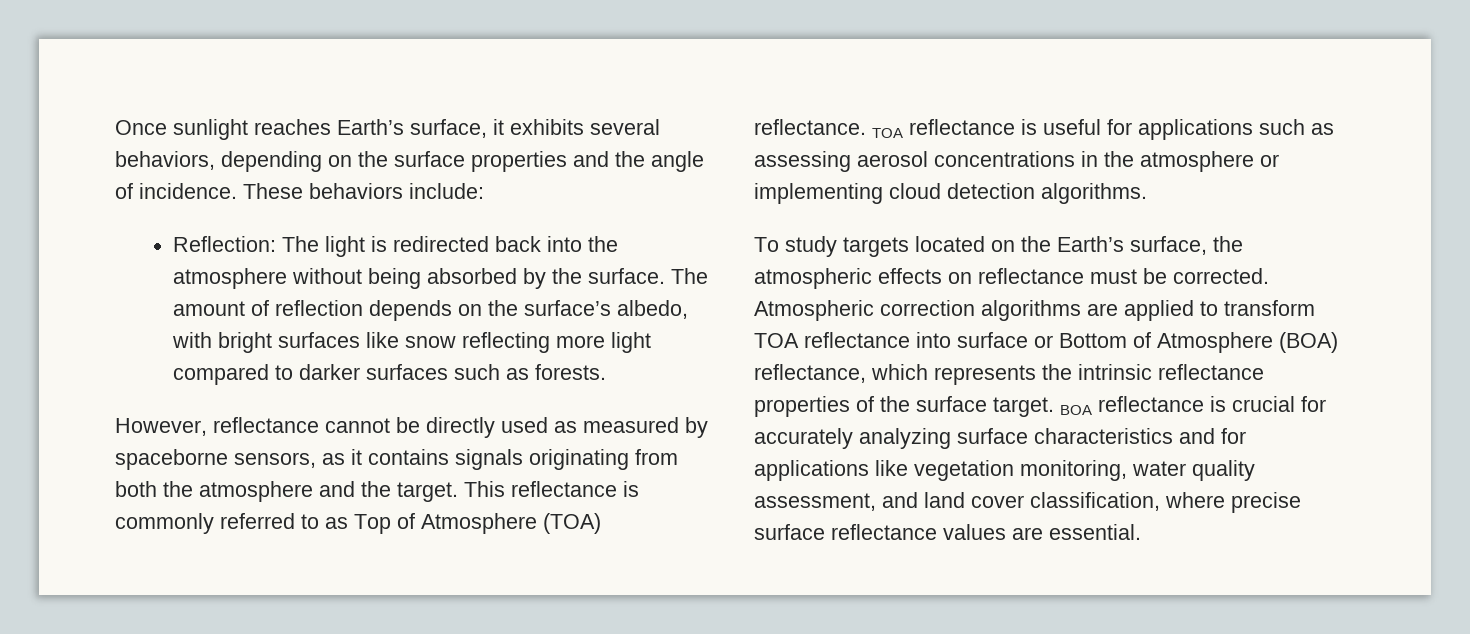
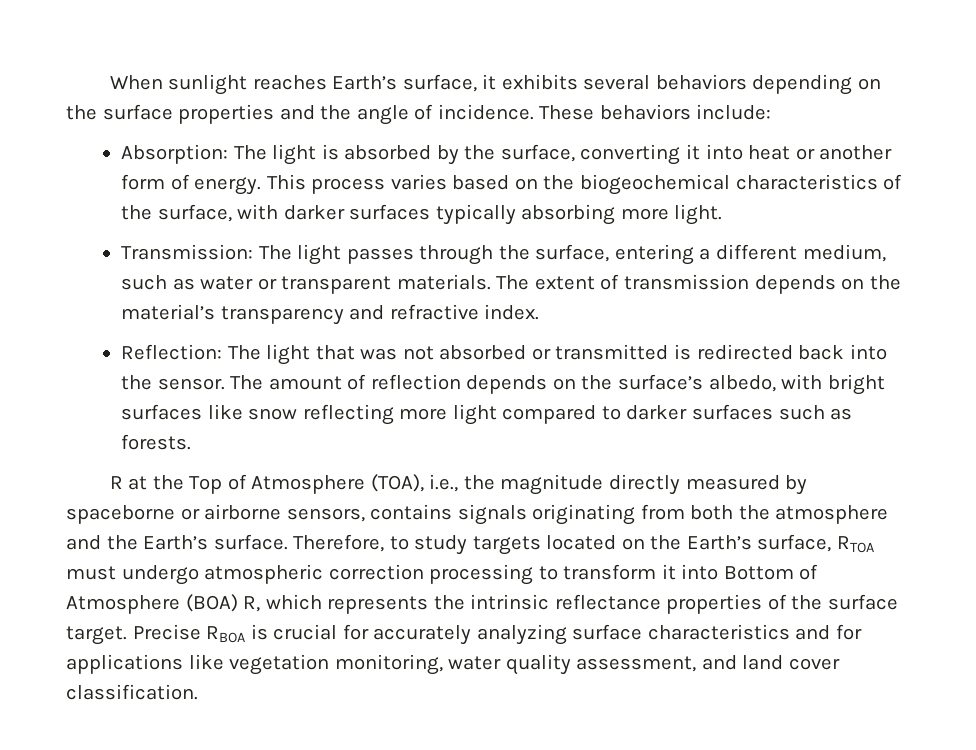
- Once sunlight reaches Earth’s surface, it exhibits several behaviors, depending on the surface properties and the angle of incidence.
+ When sunlight reaches Earth’s surface, it exhibits several behaviors depending on the surface properties and the angle of incidence.
- Reflection: The light is redirected back into the atmosphere without being absorbed by the surface.
+ Absorption: The light is absorbed by the surface, converting it into heat or another form of energy. This process varies based on the biogeochemical characteristics of the surface, with darker surfaces typically absorbing more light.
+ Transmission: The light passes through the surface, entering a different medium, such as water or transparent materials. The extent of transmission depends on the material’s transparency and refractive index.
+ Reflection: The light that was not absorbed or transmitted is redirected back into the sensor.
- However, reflectance cannot be directly used as measured by spaceborne sensors, as it contains signals originating from both the atmosphere and the target. This reflectance is commonly referred to as Top of Atmosphere (TOA) reflectance. TOA reflectance is useful for applications such as assessing aerosol concentrations in the atmosphere or implementing cloud detection algorithms.
- To study targets located on the Earth’s surface, the atmospheric effects on reflectance must be corrected. Atmospheric correction algorithms are applied to transform TOA reflectance into surface or Bottom of Atmosphere (BOA) reflectance, which represents the intrinsic reflectance properties of the surface target.
+ R at the Top of Atmosphere (TOA), i.e., the magnitude directly measured by spaceborne or airborne sensors, contains signals originating from both the atmosphere and the Earth’s surface. Therefore, to study targets located on the Earth’s surface, RTOA must undergo atmospheric correction processing to transform it into Bottom of Atmosphere (BOA) R, which represents the intrinsic reflectance properties of the surface target.
- BOA reflectance is crucial for accurately analyzing surface characteristics and for applications like vegetation monitoring, water quality assessment, and land cover classification, where precise surface reflectance values are essential.
+ Precise RBOA is crucial for accurately analyzing surface characteristics and for applications like vegetation monitoring, water quality assessment, and land cover classification.

